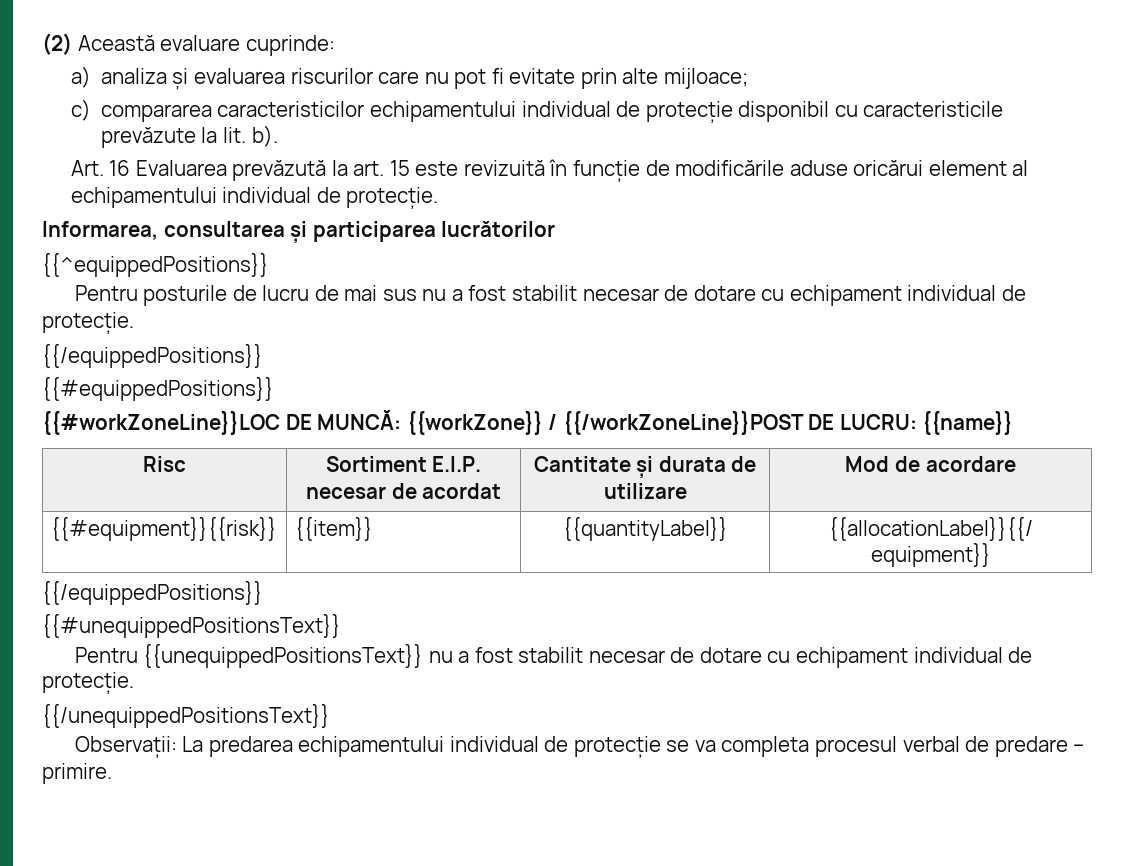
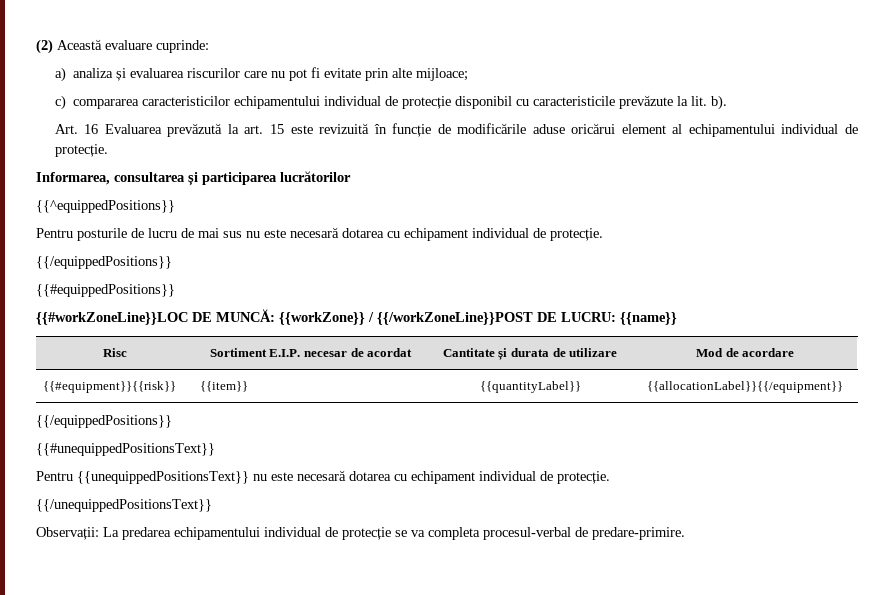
- Pentru posturile de lucru de mai sus nu a fost stabilit necesar de dotare cu echipament individual de protecție.
+ Pentru posturile de lucru de mai sus nu este necesară dotarea cu echipament individual de protecție.
- Pentru {{unequippedPositionsText}} nu a fost stabilit necesar de dotare cu echipament individual de protecție.
+ Pentru {{unequippedPositionsText}} nu este necesară dotarea cu echipament individual de protecție.
- Observații: La predarea echipamentului individual de protecție se va completa procesul verbal de predare – primire.
+ Observații: La predarea echipamentului individual de protecție se va completa procesul-verbal de predare-primire.

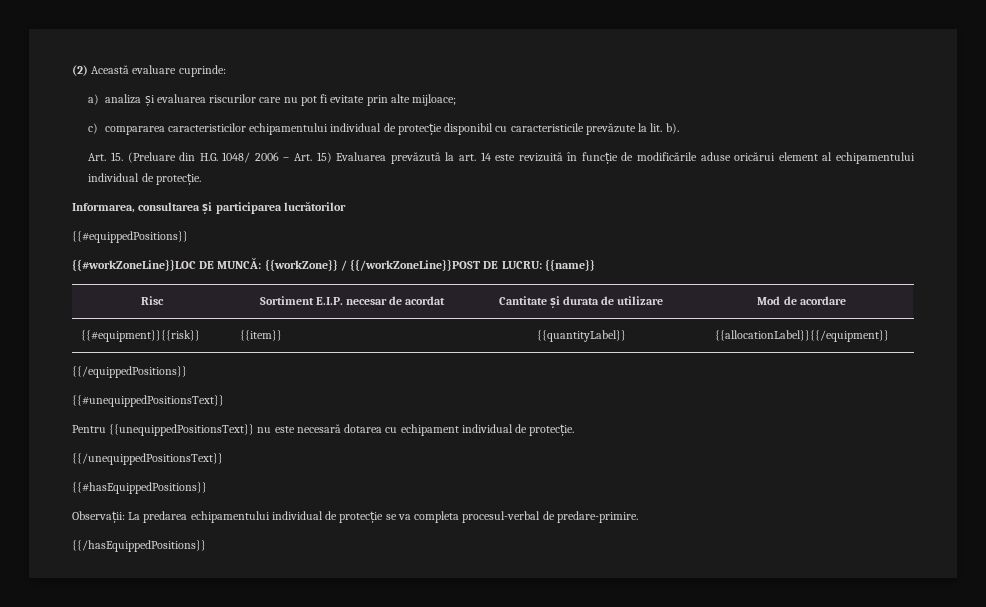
- Art. 16 Evaluarea prevăzută la art. 15 este revizuită în funcție de modificările aduse oricărui element al echipamentului individual de protecție.
+ Art. 15. (Preluare din H.G. 1048/ 2006 – Art. 15) Evaluarea prevăzută la art. 14 este revizuită în funcție de modificările aduse oricărui element al echipamentului individual de protecție.
- {{^equippedPositions}}
- Pentru posturile de lucru de mai sus nu este necesară dotarea cu echipament individual de protecție.
- {{/equippedPositions}}
+ {{#hasEquippedPositions}}
+ {{/hasEquippedPositions}}

